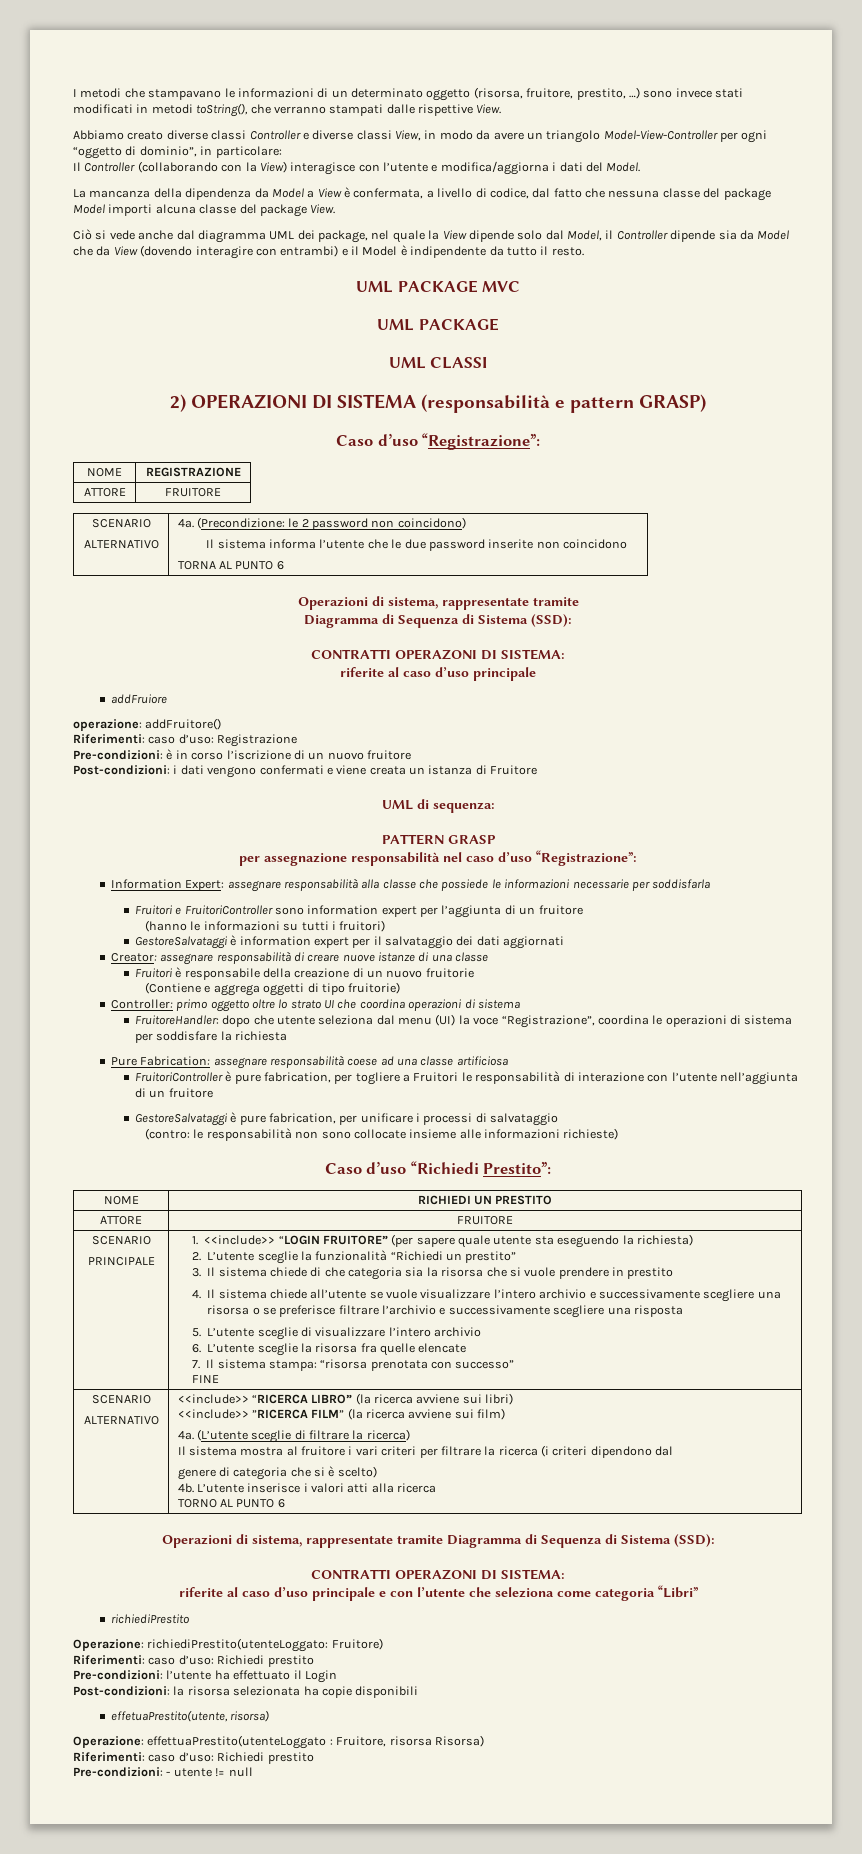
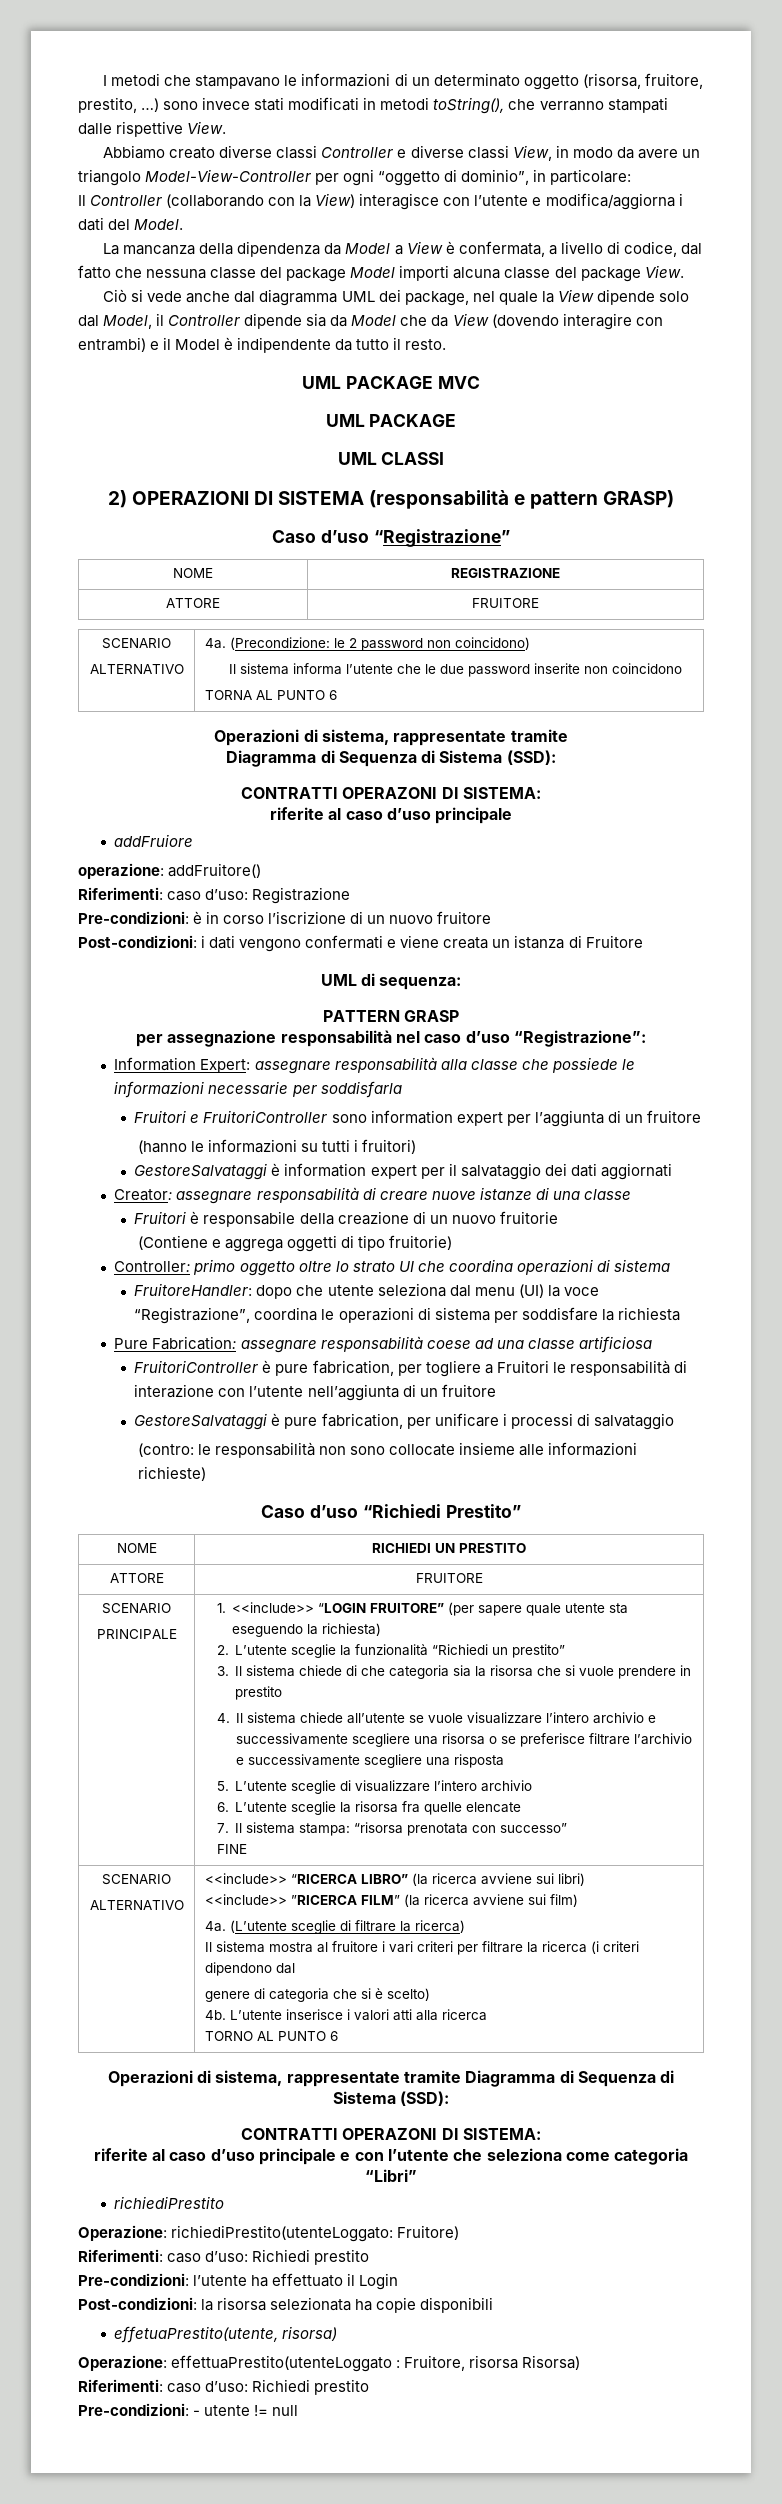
- Caso d’uso “Registrazione”:
+ Caso d’uso “Registrazione”
- Caso d’uso “Richiedi Prestito”:
+ Caso d’uso “Richiedi Prestito”

